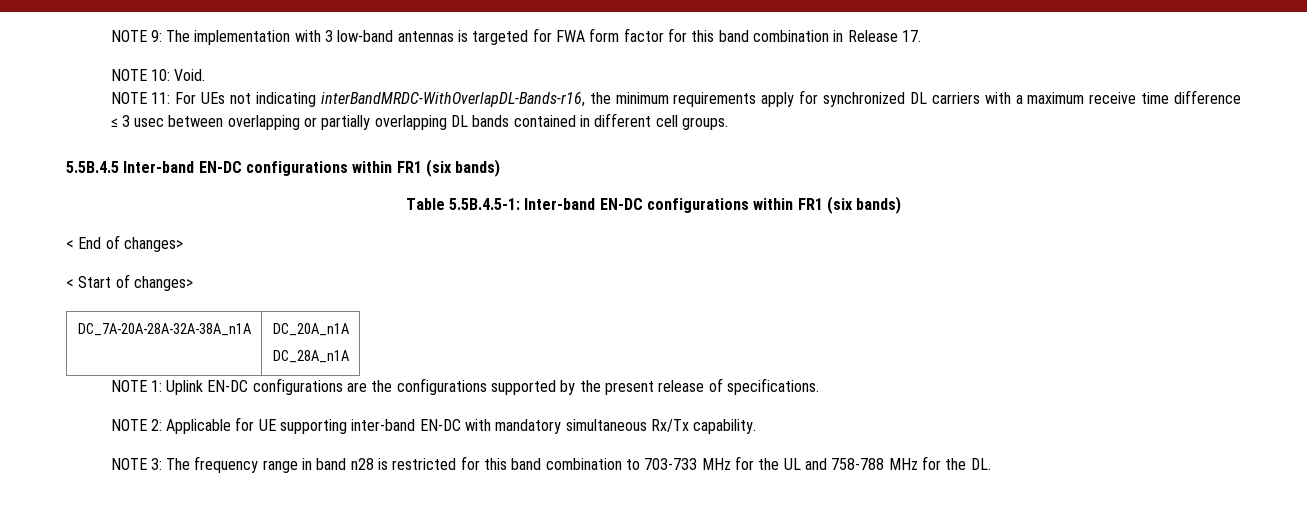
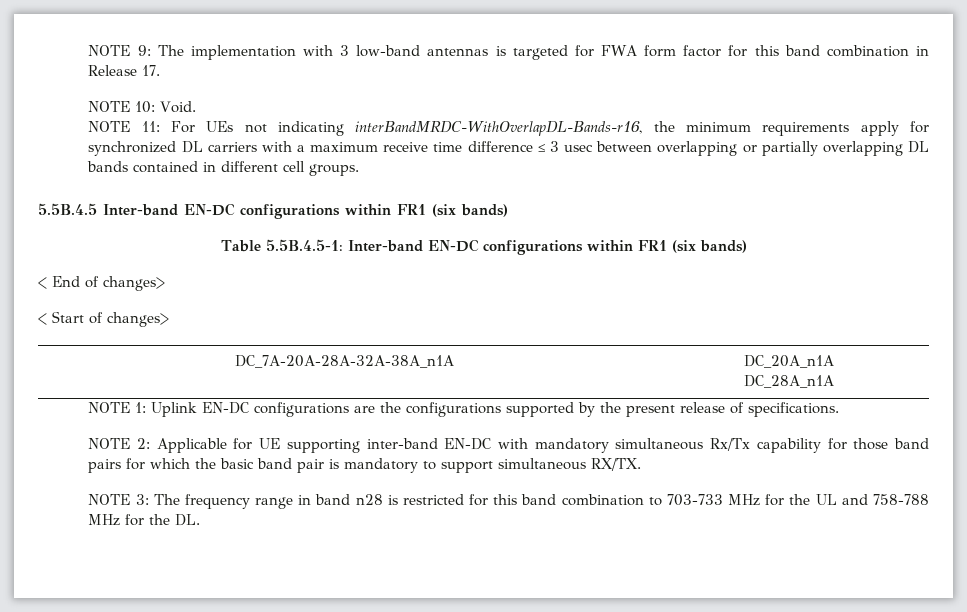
- NOTE 2: Applicable for UE supporting inter-band EN-DC with mandatory simultaneous Rx/Tx capability.
+ NOTE 2: Applicable for UE supporting inter-band EN-DC with mandatory simultaneous Rx/Tx capability for those band pairs for which the basic band pair is mandatory to support simultaneous RX/TX.

